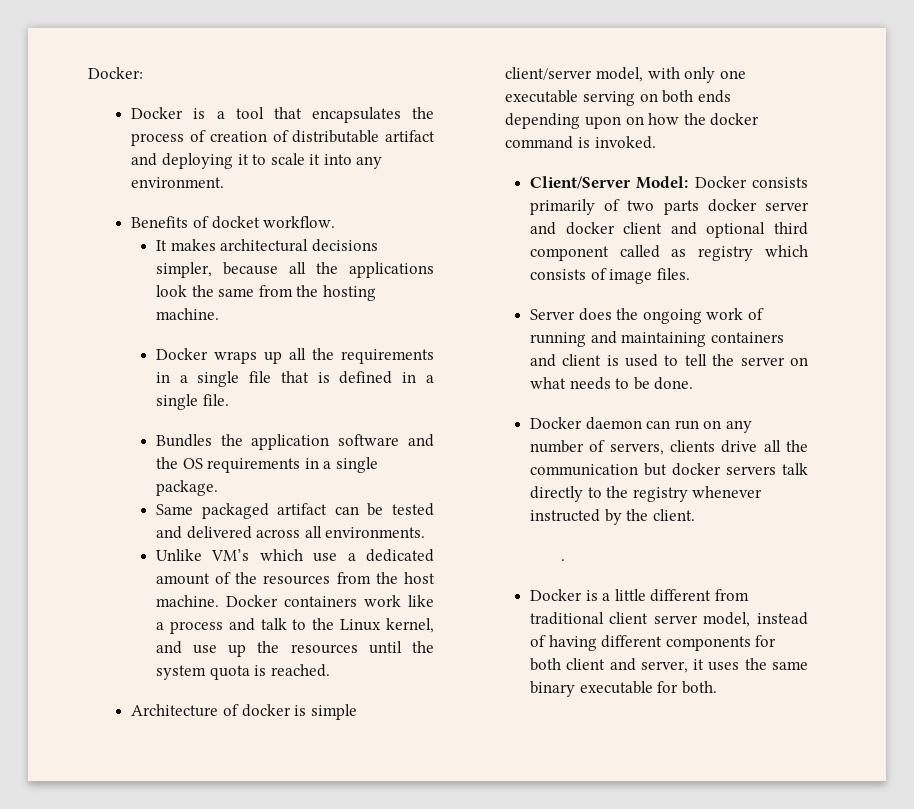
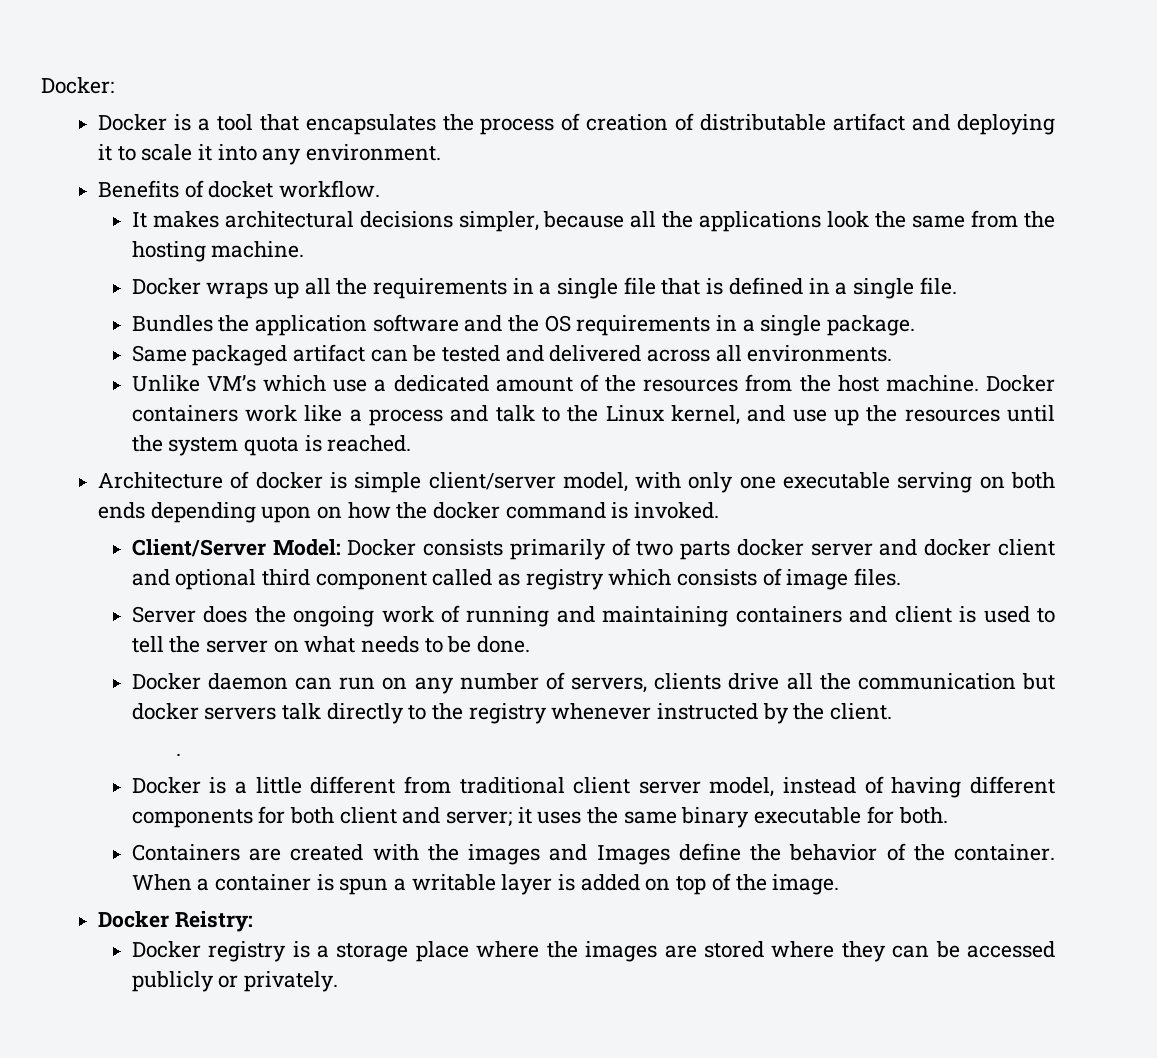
- Docker is a little different from traditional client server model, instead of having different components for both client and server, it uses the same binary executable for both.
+ Docker is a little different from traditional client server model, instead of having different components for both client and server; it uses the same binary executable for both.
+ Containers are created with the images and Images define the behavior of the container. When a container is spun a writable layer is added on top of the image.
+ Docker Reistry:
+ Docker registry is a storage place where the images are stored where they can be accessed publicly or privately.

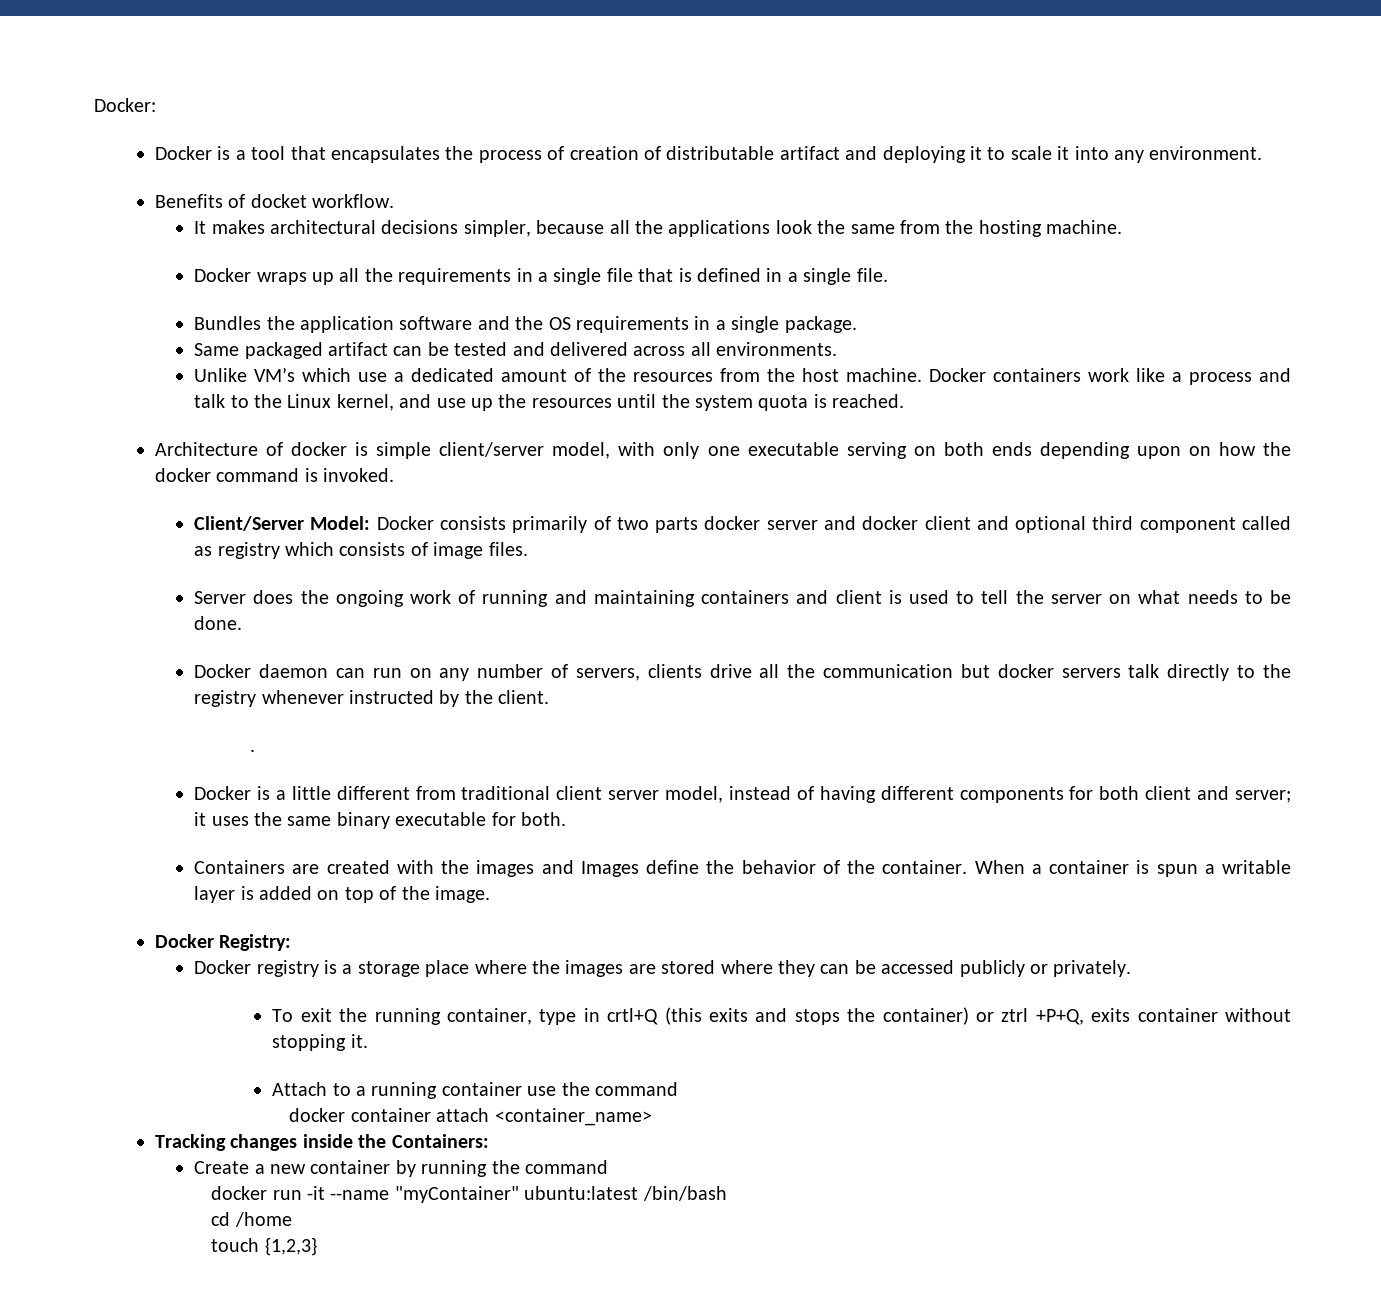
- Docker Reistry:
+ Docker Registry:
+ To exit the running container, type in crtl+Q (this exits and stops the container) or ztrl +P+Q, exits container without stopping it.
+ Attach to a running container use the command
+ docker container attach <container_name>
+ Tracking changes inside the Containers:
+ Create a new container by running the command
+ docker run -it --name "myContainer" ubuntu:latest /bin/bash
+ cd /home
+ touch {1,2,3}

